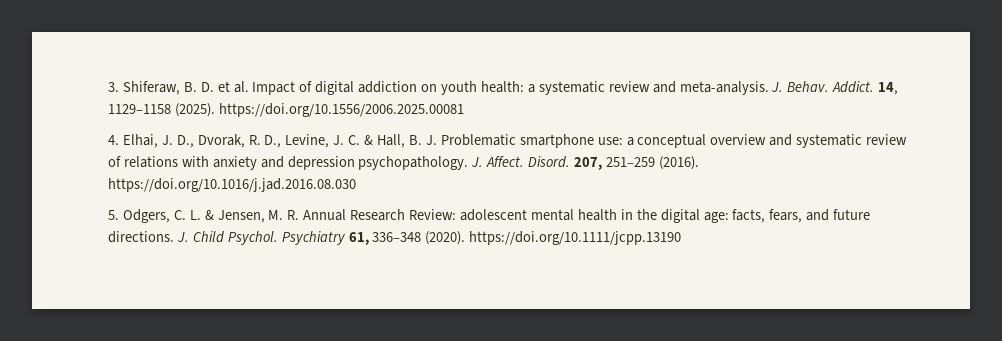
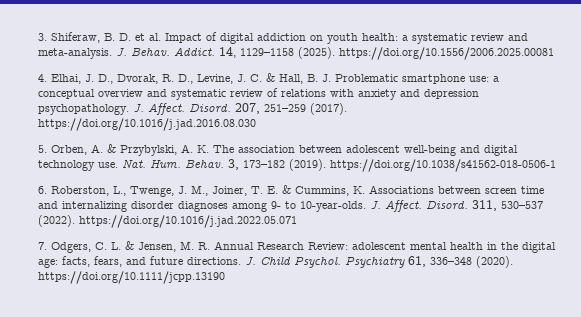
- 207, 251–259 (2016). https://doi.org/10.1016/j.jad.2016.08.030
+ 207, 251–259 (2017). https://doi.org/10.1016/j.jad.2016.08.030
- 5. Odgers, C. L. & Jensen, M. R. Annual Research Review: adolescent mental health in the digital age: facts, fears, and future directions.
+ 5. Orben, A. & Przybylski, A. K. The association between adolescent well-being and digital technology use. Nat. Hum. Behav. 3, 173–182 (2019). https://doi.org/10.1038/s41562-018-0506-1
+ 6. Roberston, L., Twenge, J. M., Joiner, T. E. & Cummins, K. Associations between screen time and internalizing disorder diagnoses among 9- to 10-year-olds. J. Affect. Disord. 311, 530–537 (2022). https://doi.org/10.1016/j.jad.2022.05.071
+ 7. Odgers, C. L. & Jensen, M. R. Annual Research Review: adolescent mental health in the digital age: facts, fears, and future directions.

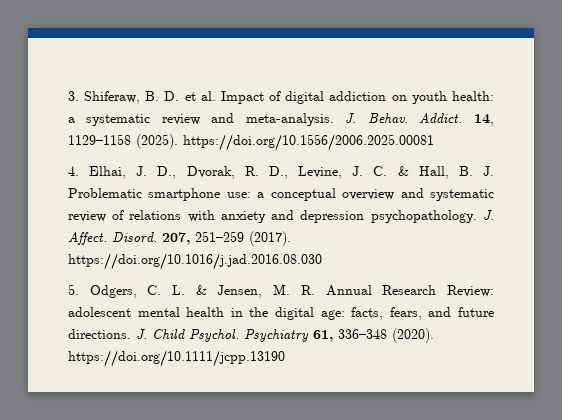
- 5. Orben, A. & Przybylski, A. K. The association between adolescent well-being and digital technology use. Nat. Hum. Behav. 3, 173–182 (2019). https://doi.org/10.1038/s41562-018-0506-1
- 6. Roberston, L., Twenge, J. M., Joiner, T. E. & Cummins, K. Associations between screen time and internalizing disorder diagnoses among 9- to 10-year-olds. J. Affect. Disord. 311, 530–537 (2022). https://doi.org/10.1016/j.jad.2022.05.071
- 7. Odgers, C. L. & Jensen, M. R. Annual Research Review: adolescent mental health in the digital age: facts, fears, and future directions.
+ 5. Odgers, C. L. & Jensen, M. R. Annual Research Review: adolescent mental health in the digital age: facts, fears, and future directions.

